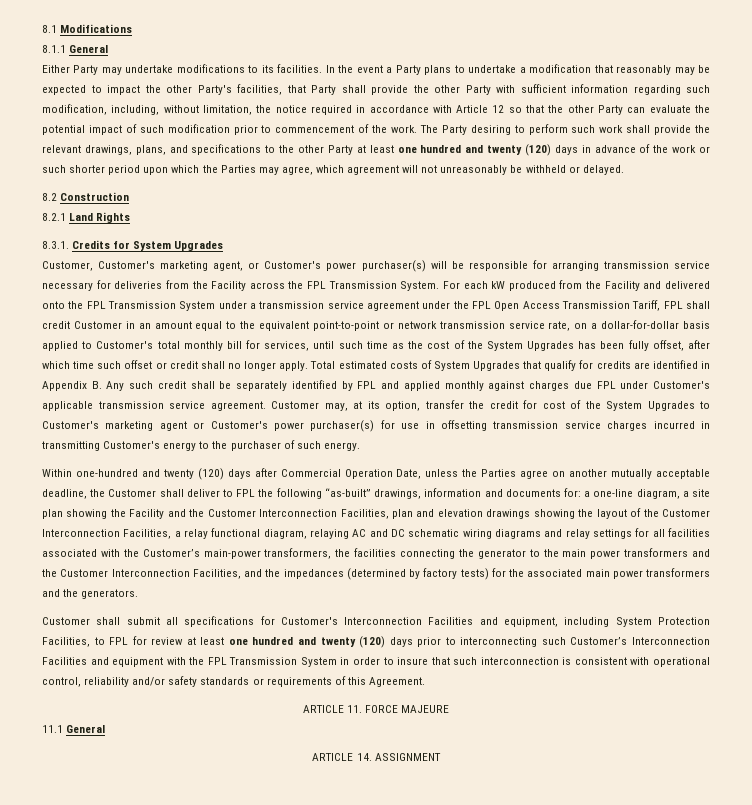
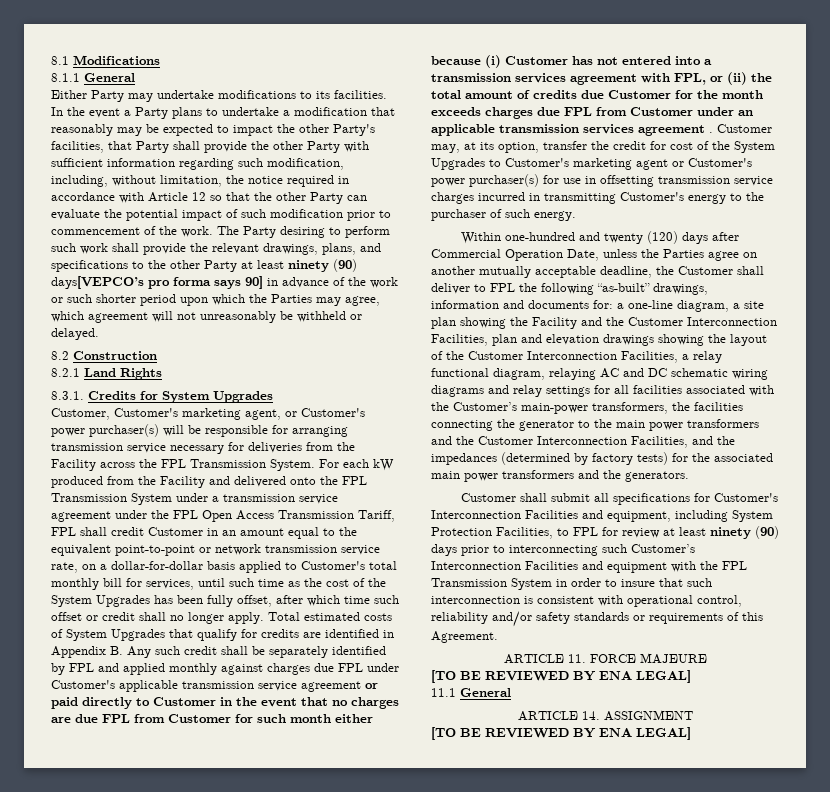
- The Party desiring to perform such work shall provide the relevant drawings, plans, and specifications to the other Party at least one hundred and twenty (120) days in advance of the work or such shorter period upon which the Parties may agree, which agreement will not unreasonably be withheld or delayed.
+ The Party desiring to perform such work shall provide the relevant drawings, plans, and specifications to the other Party at least ninety (90) days[VEPCO’s pro forma says 90] in advance of the work or such shorter period upon which the Parties may agree, which agreement will not unreasonably be withheld or delayed.
- Total estimated costs of System Upgrades that qualify for credits are identified in Appendix B. Any such credit shall be separately identified by FPL and applied monthly against charges due FPL under Customer's applicable transmission service agreement.
+ Total estimated costs of System Upgrades that qualify for credits are identified in Appendix B. Any such credit shall be separately identified by FPL and applied monthly against charges due FPL under Customer's applicable transmission service agreement or paid directly to Customer in the event that no charges are due FPL from Customer for such month either because (i) Customer has not entered into a transmission services agreement with FPL, or (ii) the total amount of credits due Customer for the month exceeds charges due FPL from Customer under an applicable transmission services agreement .
- Customer shall submit all specifications for Customer's Interconnection Facilities and equipment, including System Protection Facilities, to FPL for review at least one hundred and twenty (120) days prior to interconnecting such Customer’s Interconnection Facilities and equipment with the FPL Transmission System in order to insure that such interconnection is consistent with operational control, reliability and/or safety standards or requirements of this Agreement.
+ Customer shall submit all specifications for Customer's Interconnection Facilities and equipment, including System Protection Facilities, to FPL for review at least ninety (90) days prior to interconnecting such Customer’s Interconnection Facilities and equipment with the FPL Transmission System in order to insure that such interconnection is consistent with operational control, reliability and/or safety standards or requirements of this Agreement.
  ARTICLE 11. FORCE MAJEURE
+ [TO BE REVIEWED BY ENA LEGAL]
  ARTICLE 14. ASSIGNMENT
+ [TO BE REVIEWED BY ENA LEGAL]

